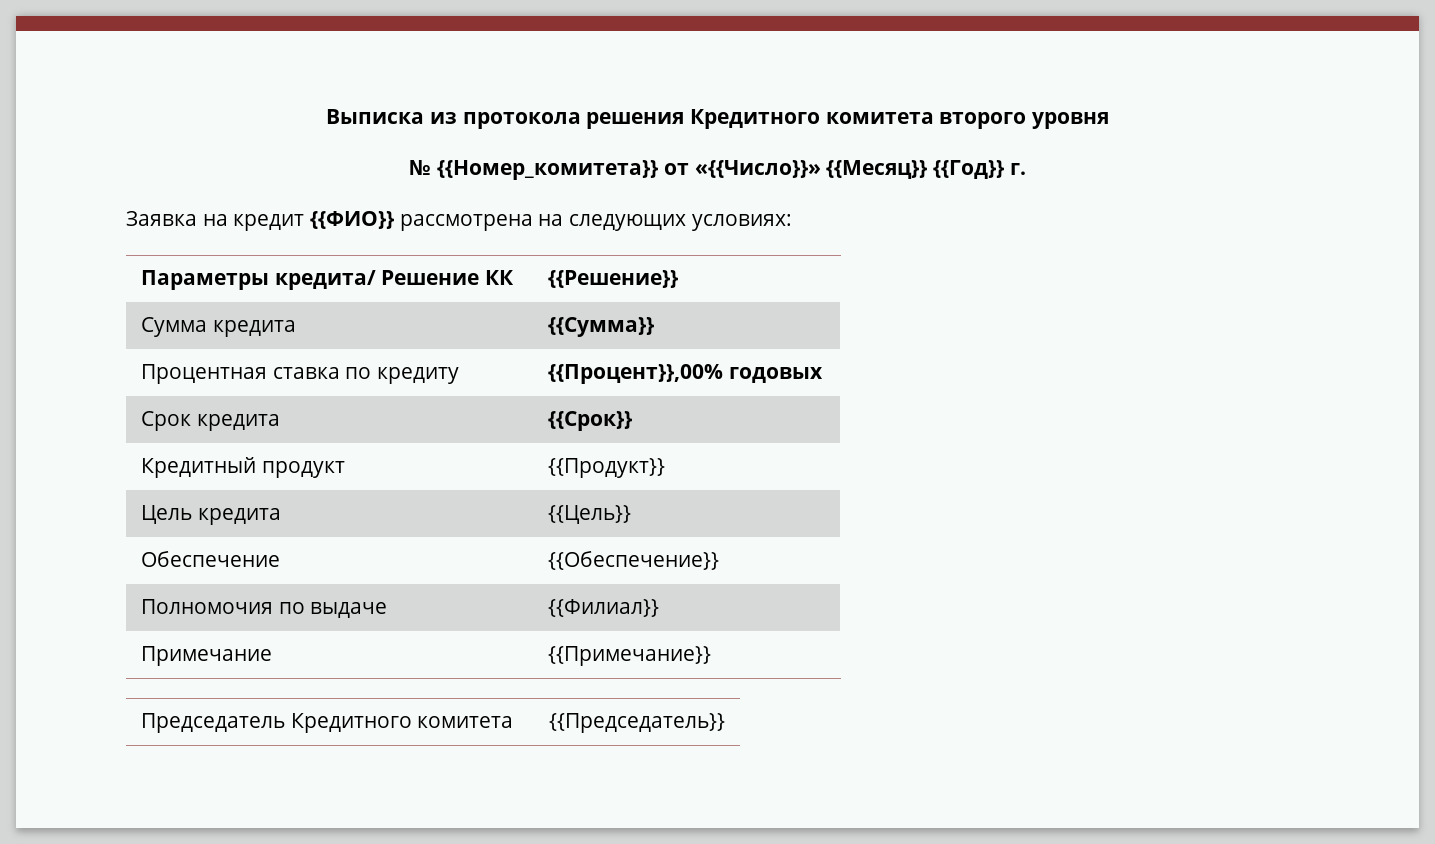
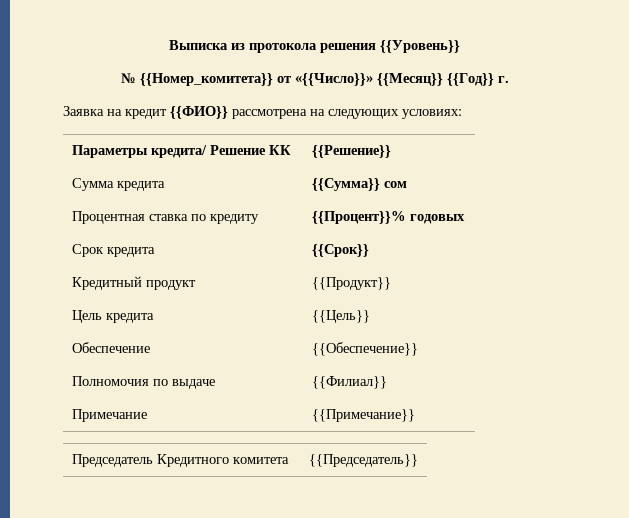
- Выписка из протокола решения Кредитного комитета второго уровня
+ Выписка из протокола решения {{Уровень}}
- Сумма кредита | {{Сумма}}
+ Сумма кредита | {{Сумма}} сом
- Процентная ставка по кредиту | {{Процент}},00% годовых
+ Процентная ставка по кредиту | {{Процент}}% годовых

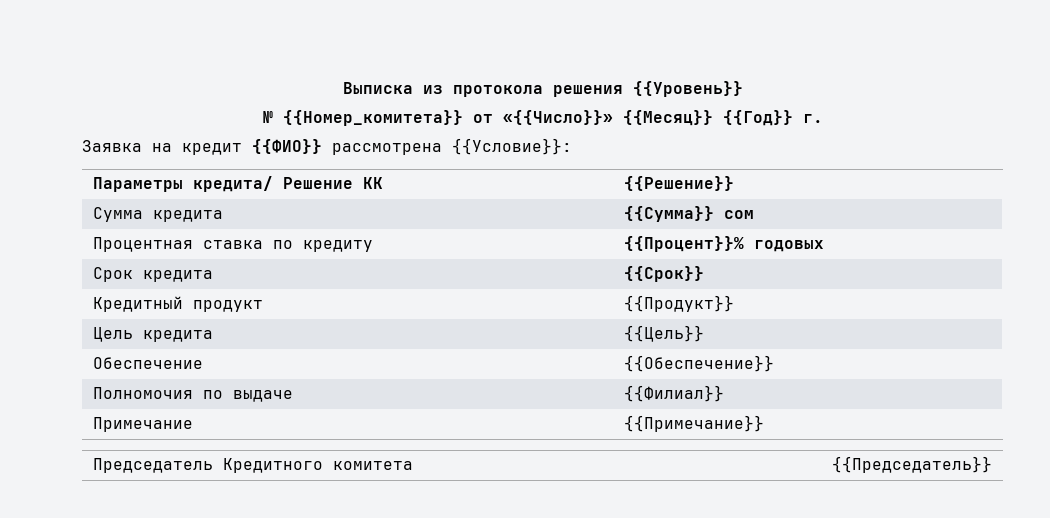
- Заявка на кредит {{ФИО}} рассмотрена на следующих условиях:
+ Заявка на кредит {{ФИО}} рассмотрена {{Условие}}:

